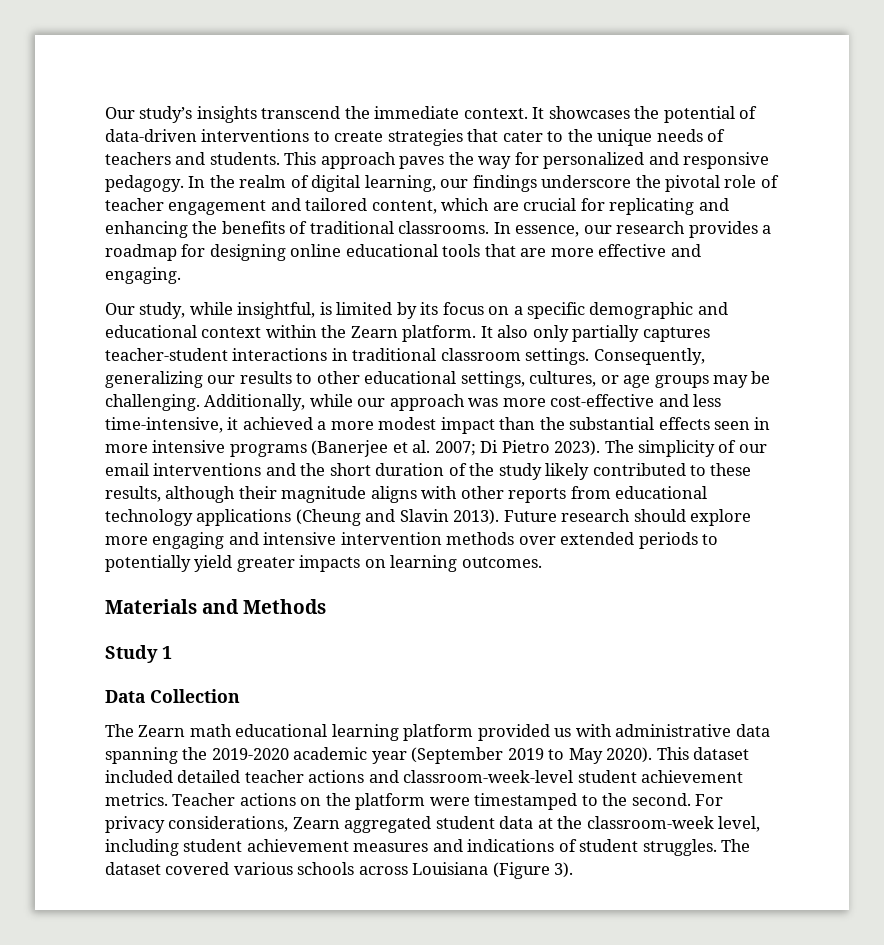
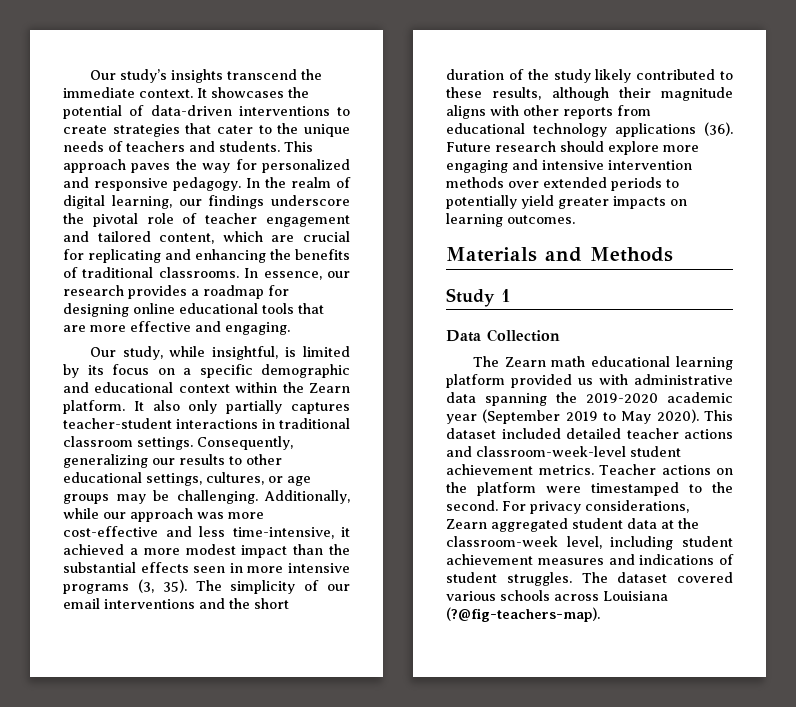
- Additionally, while our approach was more cost-effective and less time-intensive, it achieved a more modest impact than the substantial effects seen in more intensive programs (Banerjee et al. 2007; Di Pietro 2023).
+ Additionally, while our approach was more cost-effective and less time-intensive, it achieved a more modest impact than the substantial effects seen in more intensive programs (3, 35).
- The simplicity of our email interventions and the short duration of the study likely contributed to these results, although their magnitude aligns with other reports from educational technology applications (Cheung and Slavin 2013).
+ The simplicity of our email interventions and the short duration of the study likely contributed to these results, although their magnitude aligns with other reports from educational technology applications (36).
- The dataset covered various schools across Louisiana (Figure 3).
+ The dataset covered various schools across Louisiana (?@fig-teachers-map).

